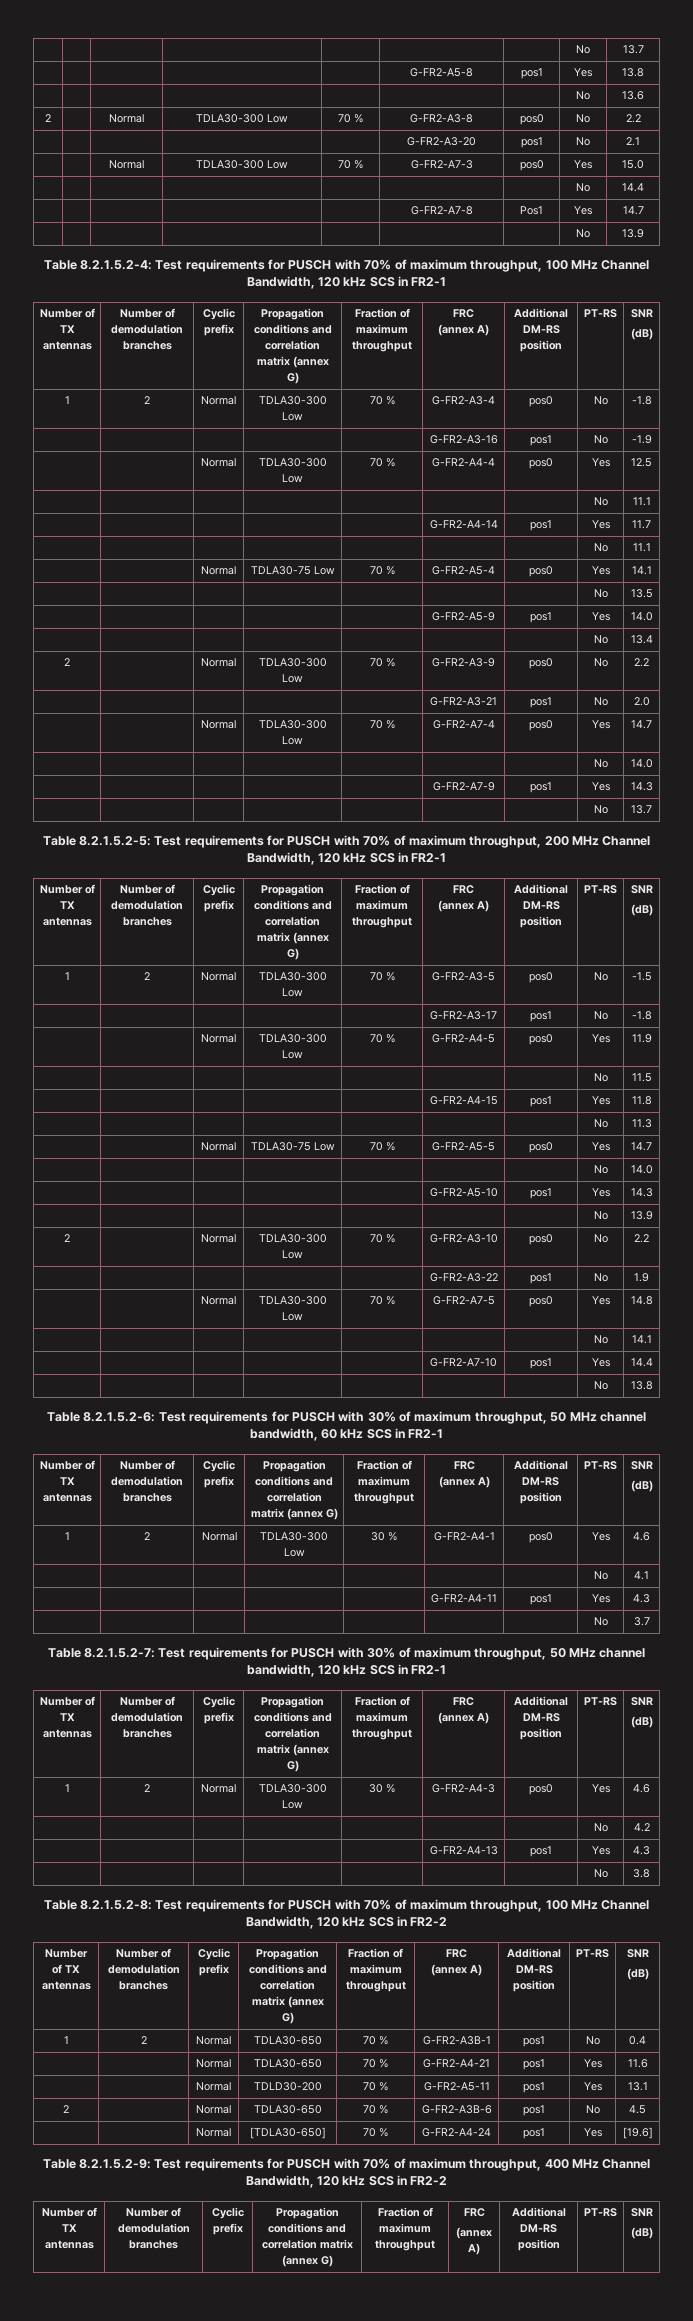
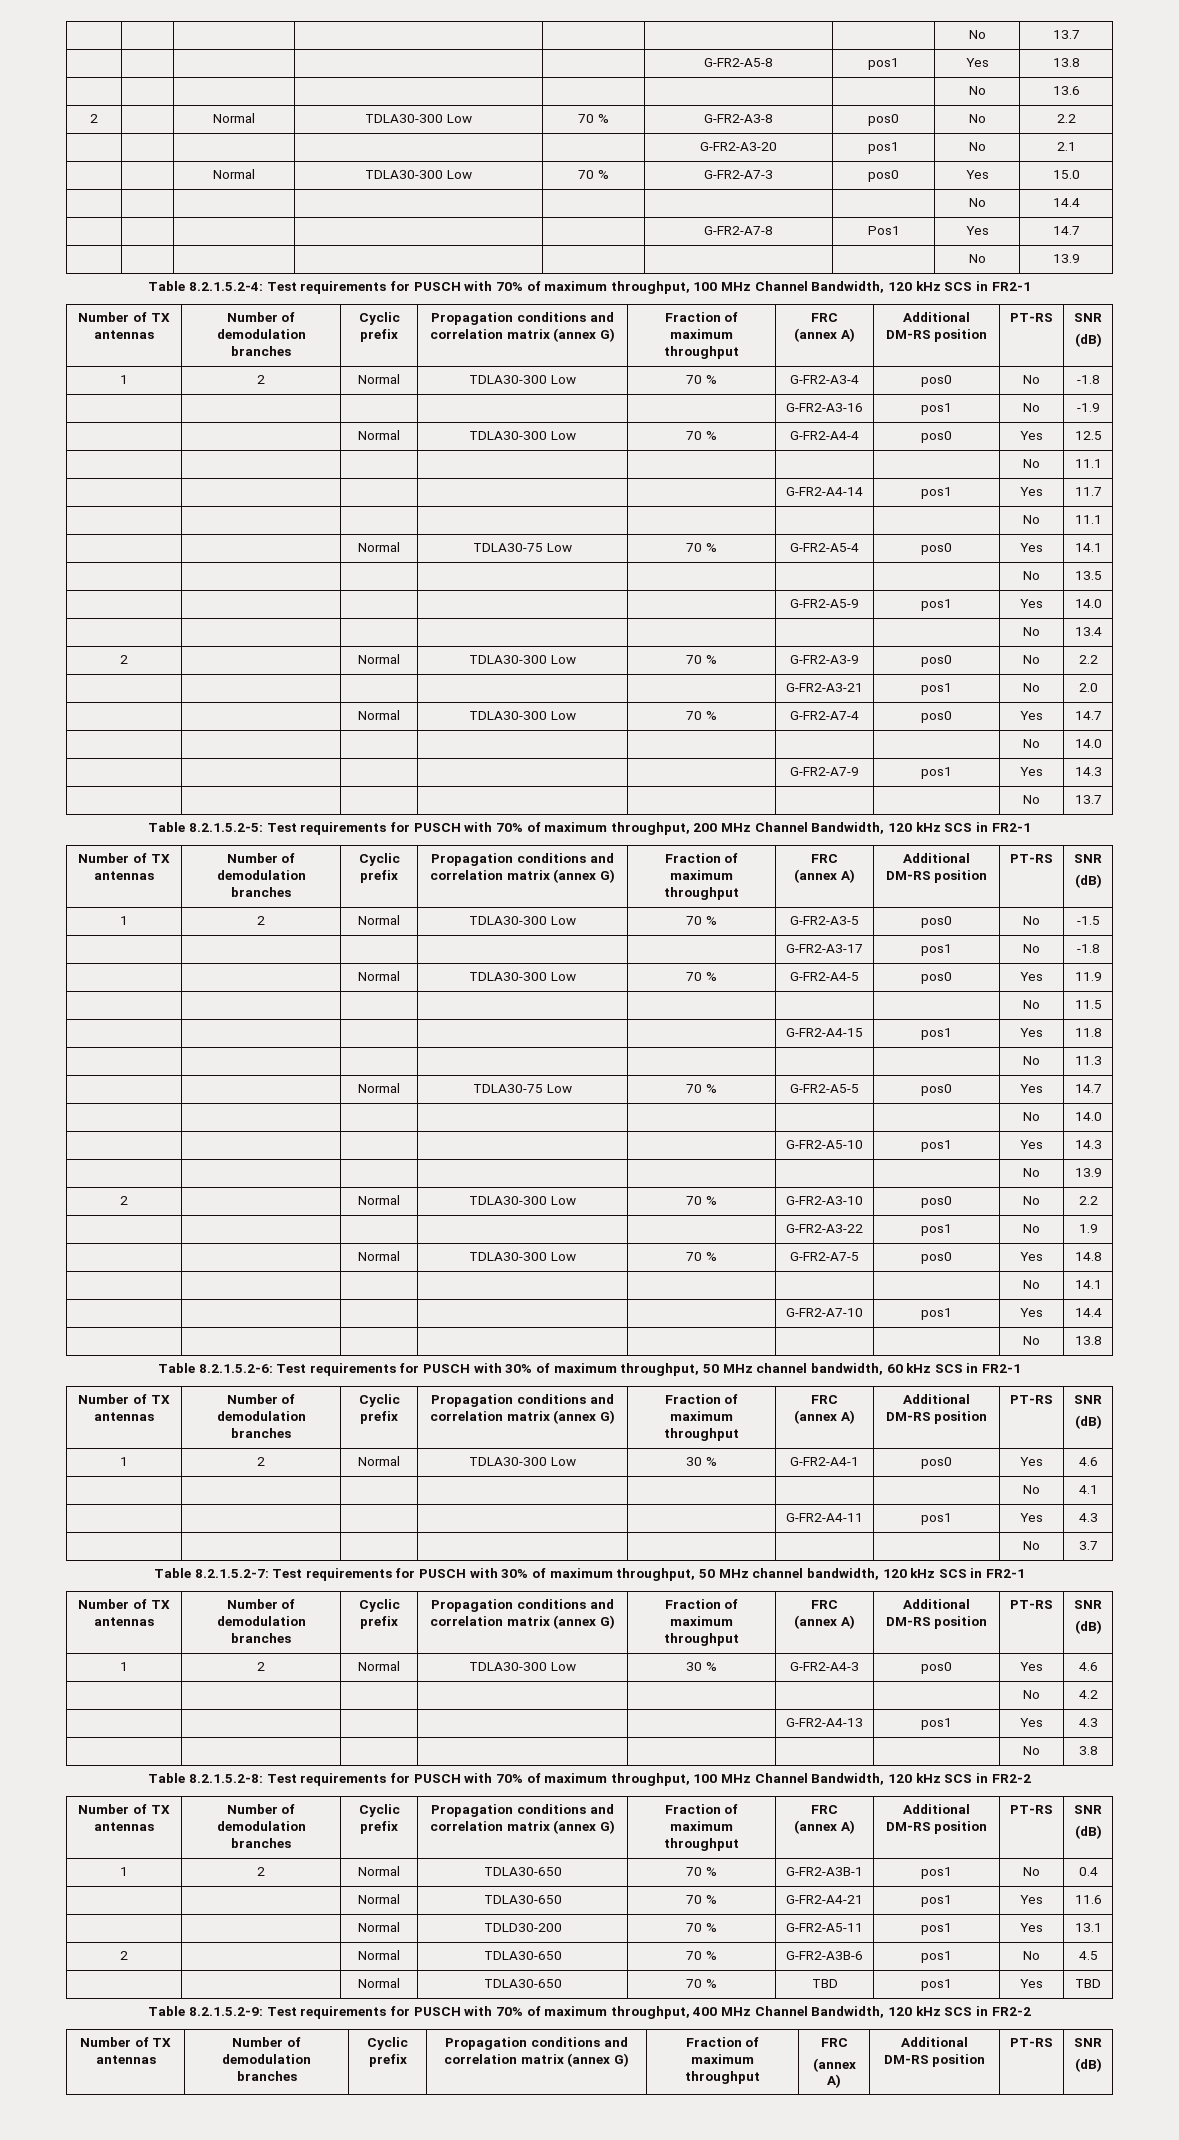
- | | Normal | [TDLA30-650] | 70 % | G-FR2-A4-24 | pos1 | Yes | [19.6]
+ | | Normal | TDLA30-650 | 70 % | TBD | pos1 | Yes | TBD

